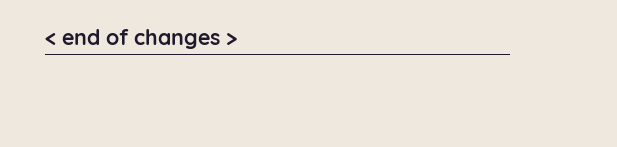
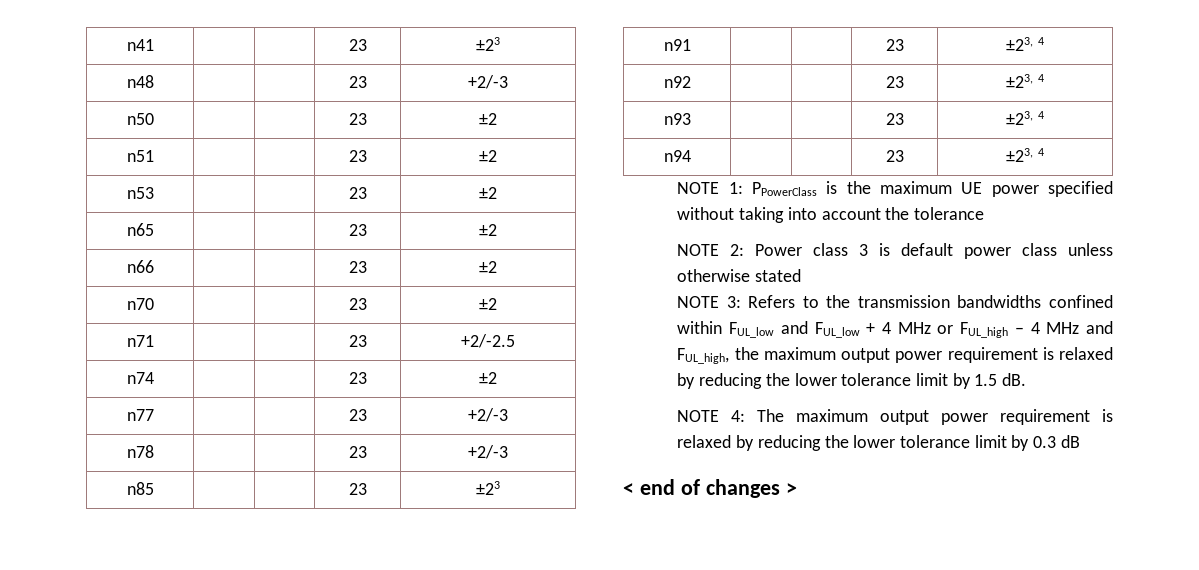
+ n41 | | | 23 | ±23
+ n48 | | | 23 | +2/-3
+ n50 | | | 23 | ±2
+ n51 | | | 23 | ±2
+ n53 | | | 23 | ±2
+ n65 | | | 23 | ±2
+ n66 | | | 23 | ±2
+ n70 | | | 23 | ±2
+ n71 | | | 23 | +2/-2.5
+ n74 | | | 23 | ±2
+ n77 | | | 23 | +2/-3
+ n78 | | | 23 | +2/-3
+ n85 | | | 23 | ±23
+ n91 | | | 23 | ±23, 4
+ n92 | | | 23 | ±23, 4
+ n93 | | | 23 | ±23, 4
+ n94 | | | 23 | ±23, 4
+ NOTE 1: PPowerClass is the maximum UE power specified without taking into account the tolerance
+ NOTE 2: Power class 3 is default power class unless otherwise stated
+ NOTE 3: Refers to the transmission bandwidths confined within FUL_low and FUL_low + 4 MHz or FUL_high – 4 MHz and FUL_high, the maximum output power requirement is relaxed by reducing the lower tolerance limit by 1.5 dB.
+ NOTE 4: The maximum output power requirement is relaxed by reducing the lower tolerance limit by 0.3 dB

